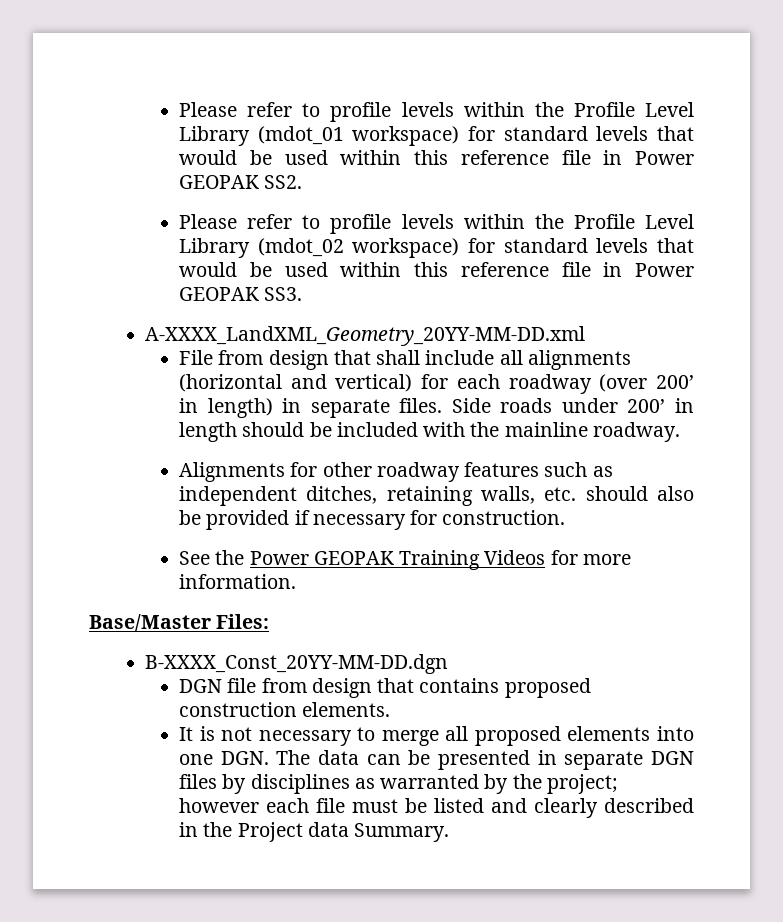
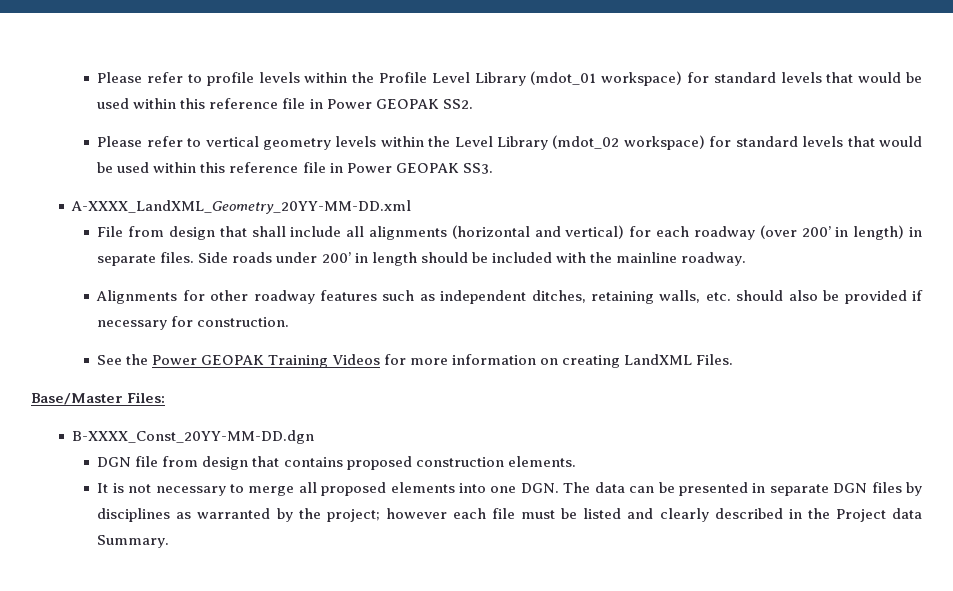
- Please refer to profile levels within the Profile Level Library (mdot_02 workspace) for standard levels that would be used within this reference file in Power GEOPAK SS3.
+ Please refer to vertical geometry levels within the Level Library (mdot_02 workspace) for standard levels that would be used within this reference file in Power GEOPAK SS3.
- See the Power GEOPAK Training Videos for more information.
+ See the Power GEOPAK Training Videos for more information on creating LandXML Files.

